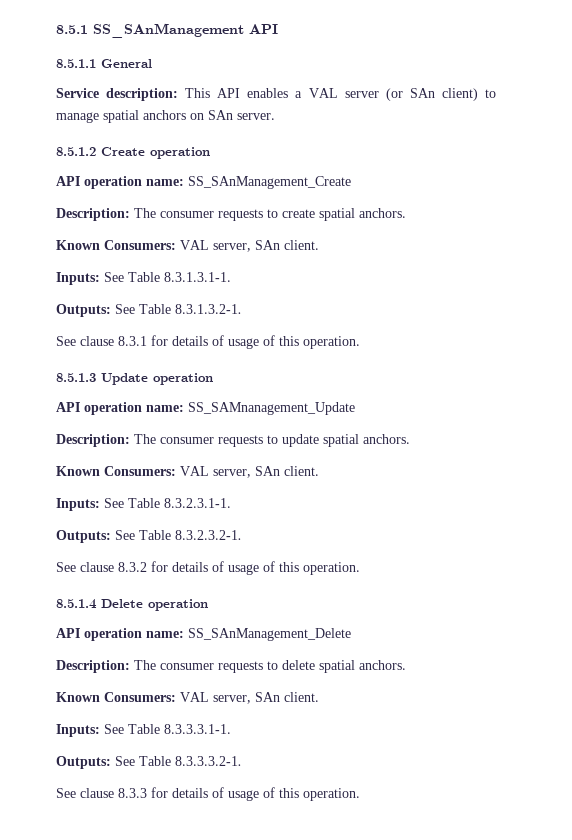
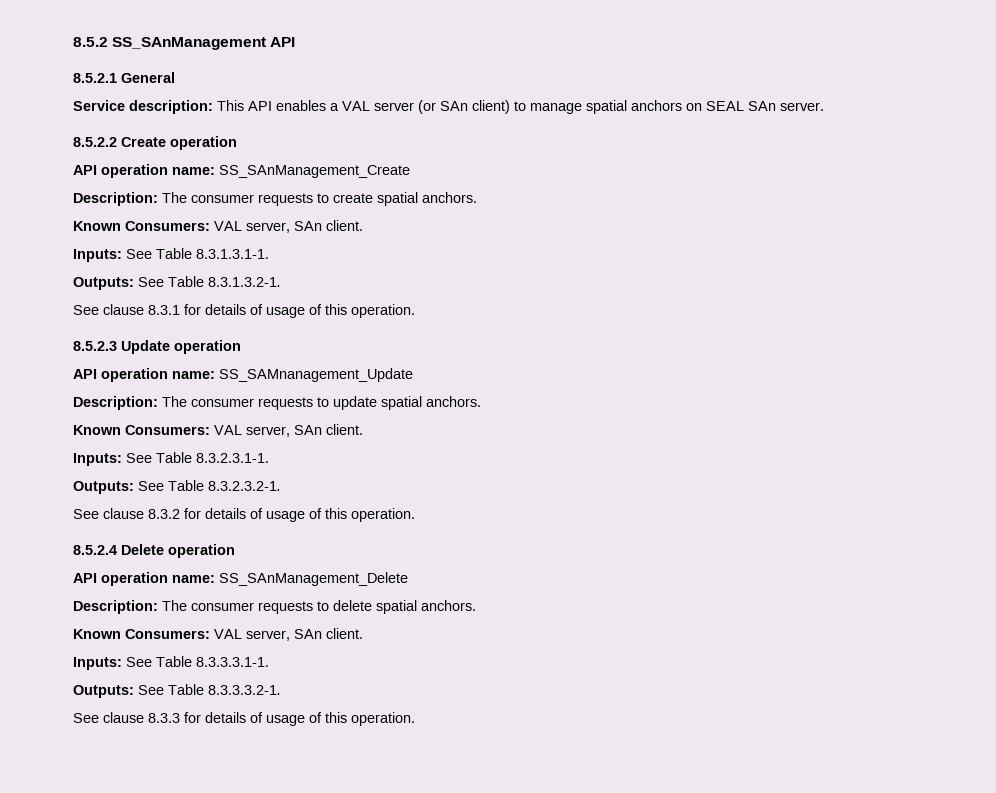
- 8.5.1 SS_SAnManagement API
+ 8.5.2 SS_SAnManagement API
- 8.5.1.1 General
+ 8.5.2.1 General
- Service description: This API enables a VAL server (or SAn client) to manage spatial anchors on SAn server.
+ Service description: This API enables a VAL server (or SAn client) to manage spatial anchors on SEAL SAn server.
- 8.5.1.2 Create operation
+ 8.5.2.2 Create operation
- 8.5.1.3 Update operation
+ 8.5.2.3 Update operation
- 8.5.1.4 Delete operation
+ 8.5.2.4 Delete operation

